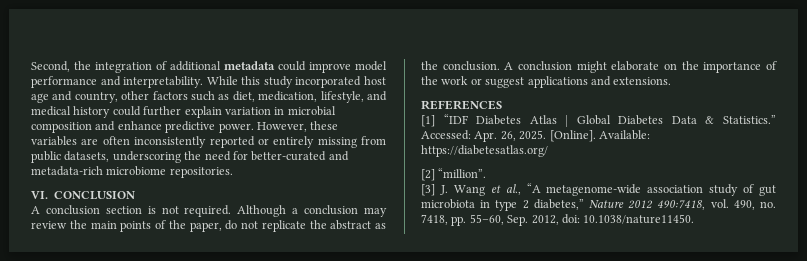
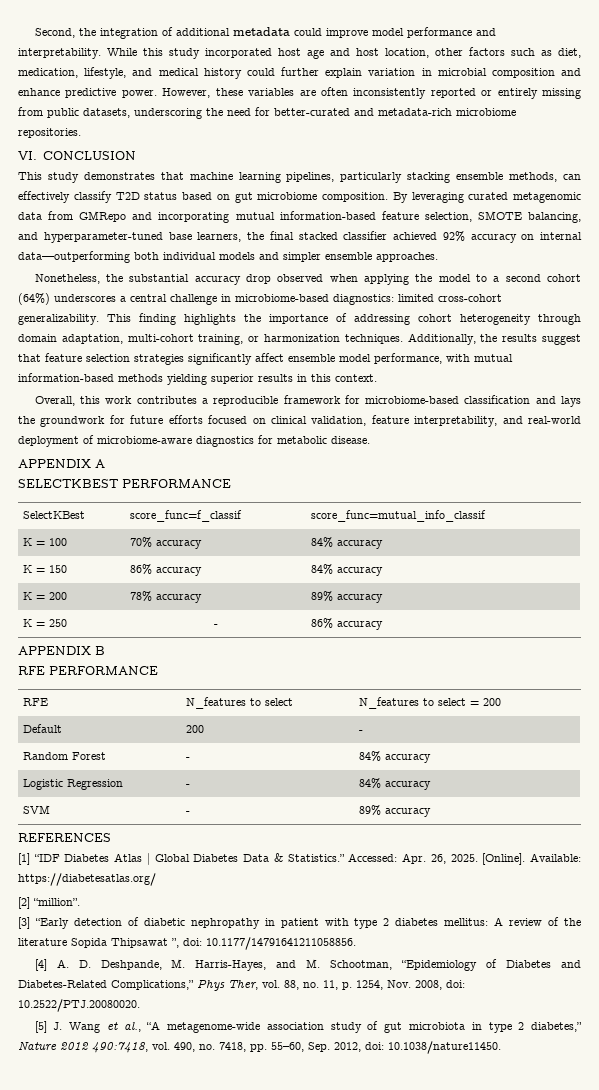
- While this study incorporated host age and country, other factors such as diet, medication, lifestyle, and medical history could further explain variation in microbial composition and enhance predictive power.
+ While this study incorporated host age and host location, other factors such as diet, medication, lifestyle, and medical history could further explain variation in microbial composition and enhance predictive power.
- A conclusion section is not required. Although a conclusion may review the main points of the paper, do not replicate the abstract as the conclusion. A conclusion might elaborate on the importance of the work or suggest applications and extensions.
+ This study demonstrates that machine learning pipelines, particularly stacking ensemble methods, can effectively classify T2D status based on gut microbiome composition. By leveraging curated metagenomic data from GMRepo and incorporating mutual information-based feature selection, SMOTE balancing, and hyperparameter-tuned base learners, the final stacked classifier achieved 92% accuracy on internal data—outperforming both individual models and simpler ensemble approaches.
+ Nonetheless, the substantial accuracy drop observed when applying the model to a second cohort (64%) underscores a central challenge in microbiome-based diagnostics: limited cross-cohort generalizability. This finding highlights the importance of addressing cohort heterogeneity through domain adaptation, multi-cohort training, or harmonization techniques. Additionally, the results suggest that feature selection strategies significantly affect ensemble model performance, with mutual information-based methods yielding superior results in this context.
+ Overall, this work contributes a reproducible framework for microbiome-based classification and lays the groundwork for future efforts focused on clinical validation, feature interpretability, and real-world deployment of microbiome-aware diagnostics for metabolic disease.
+ APPENDIX A
+ SELECTKBEST PERFORMANCE
+ SelectKBest | score_func=f_classif | score_func=mutual_info_classif
+ K = 100 | 70% accuracy | 84% accuracy
+ K = 150 | 86% accuracy | 84% accuracy
+ K = 200 | 78% accuracy | 89% accuracy
+ K = 250 | - | 86% accuracy
+ APPENDIX B
+ RFE PERFORMANCE
+ RFE | N_features to select | N_features to select = 200
+ Default | 200 | -
+ Random Forest | - | 84% accuracy
+ Logistic Regression | - | 84% accuracy
+ SVM | - | 89% accuracy
- [3] J. Wang et al., “A metagenome-wide association study of gut microbiota in type 2 diabetes,” Nature 2012 490:7418, vol. 490, no. 7418, pp. 55–60, Sep. 2012, doi: 10.1038/nature11450.
+ [3] “Early detection of diabetic nephropathy in patient with type 2 diabetes mellitus: A review of the literature Sopida Thipsawat ”, doi: 10.1177/14791641211058856.
+ [4] A. D. Deshpande, M. Harris-Hayes, and M. Schootman, “Epidemiology of Diabetes and Diabetes-Related Complications,” Phys Ther, vol. 88, no. 11, p. 1254, Nov. 2008, doi: 10.2522/PTJ.20080020.
+ [5] J. Wang et al., “A metagenome-wide association study of gut microbiota in type 2 diabetes,” Nature 2012 490:7418, vol. 490, no. 7418, pp. 55–60, Sep. 2012, doi: 10.1038/nature11450.

